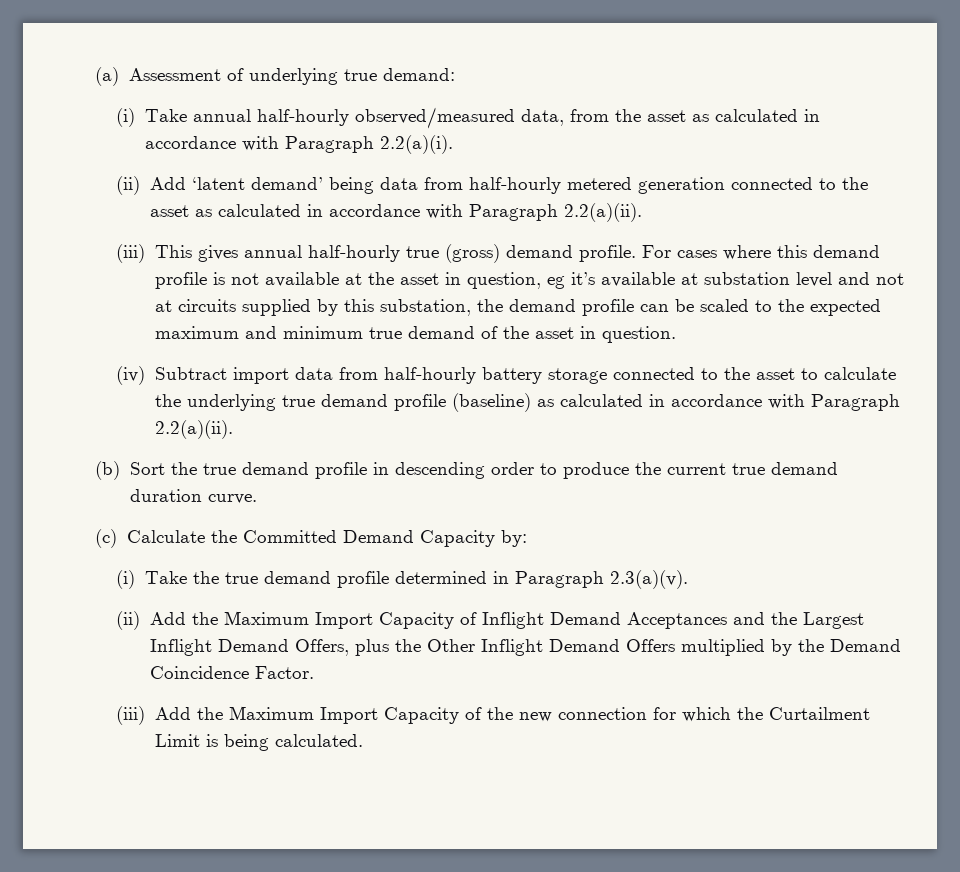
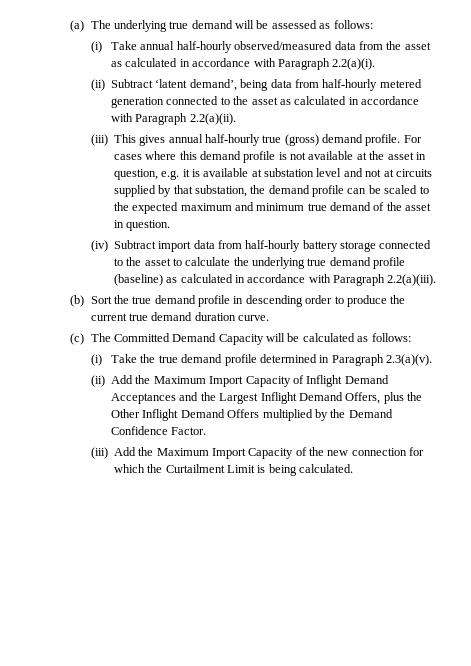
- (a) Assessment of underlying true demand:
+ (a) The underlying true demand will be assessed as follows:
- (i) Take annual half-hourly observed/measured data, from the asset as calculated in accordance with Paragraph 2.2(a)(i).
+ (i) Take annual half-hourly observed/measured data from the asset as calculated in accordance with Paragraph 2.2(a)(i).
- (ii) Add ‘latent demand’ being data from half-hourly metered generation connected to the asset as calculated in accordance with Paragraph 2.2(a)(ii).
+ (ii) Subtract ‘latent demand’, being data from half-hourly metered generation connected to the asset as calculated in accordance with Paragraph 2.2(a)(ii).
- For cases where this demand profile is not available at the asset in question, eg it’s available at substation level and not at circuits supplied by this substation, the demand profile can be scaled to the expected maximum and minimum true demand of the asset in question.
+ For cases where this demand profile is not available at the asset in question, e.g. it is available at substation level and not at circuits supplied by that substation, the demand profile can be scaled to the expected maximum and minimum true demand of the asset in question.
- (iv) Subtract import data from half-hourly battery storage connected to the asset to calculate the underlying true demand profile (baseline) as calculated in accordance with Paragraph 2.2(a)(ii).
+ (iv) Subtract import data from half-hourly battery storage connected to the asset to calculate the underlying true demand profile (baseline) as calculated in accordance with Paragraph 2.2(a)(iii).
- (c) Calculate the Committed Demand Capacity by:
+ (c) The Committed Demand Capacity will be calculated as follows:
- (ii) Add the Maximum Import Capacity of Inflight Demand Acceptances and the Largest Inflight Demand Offers, plus the Other Inflight Demand Offers multiplied by the Demand Coincidence Factor.
+ (ii) Add the Maximum Import Capacity of Inflight Demand Acceptances and the Largest Inflight Demand Offers, plus the Other Inflight Demand Offers multiplied by the Demand Confidence Factor.

